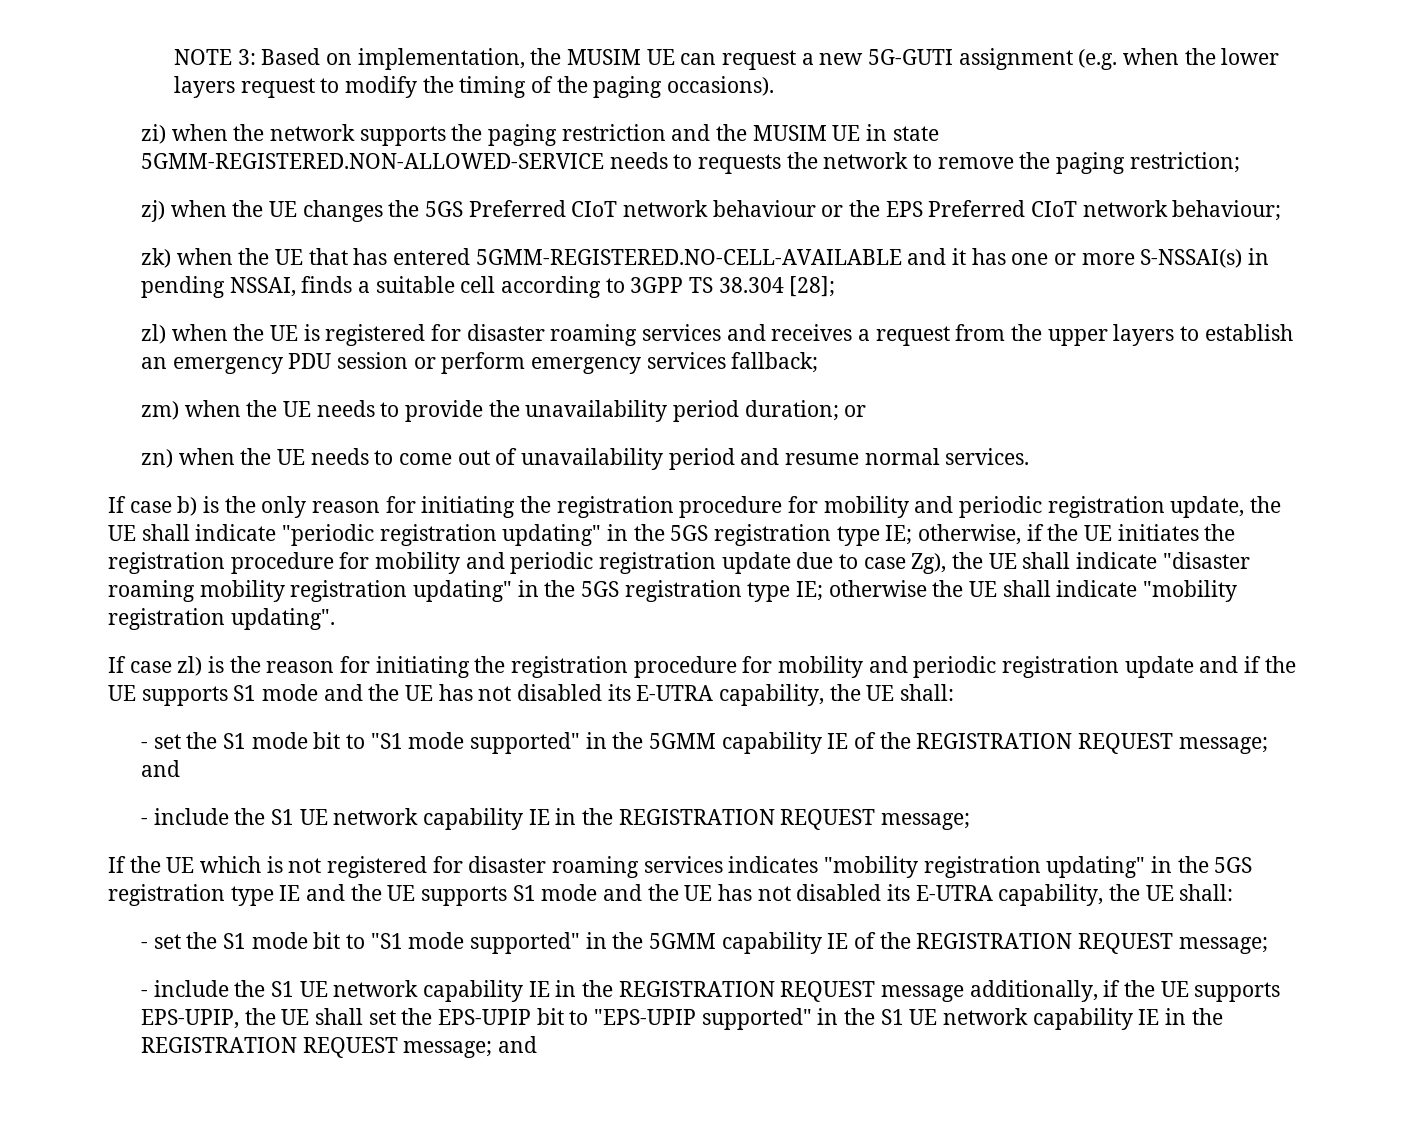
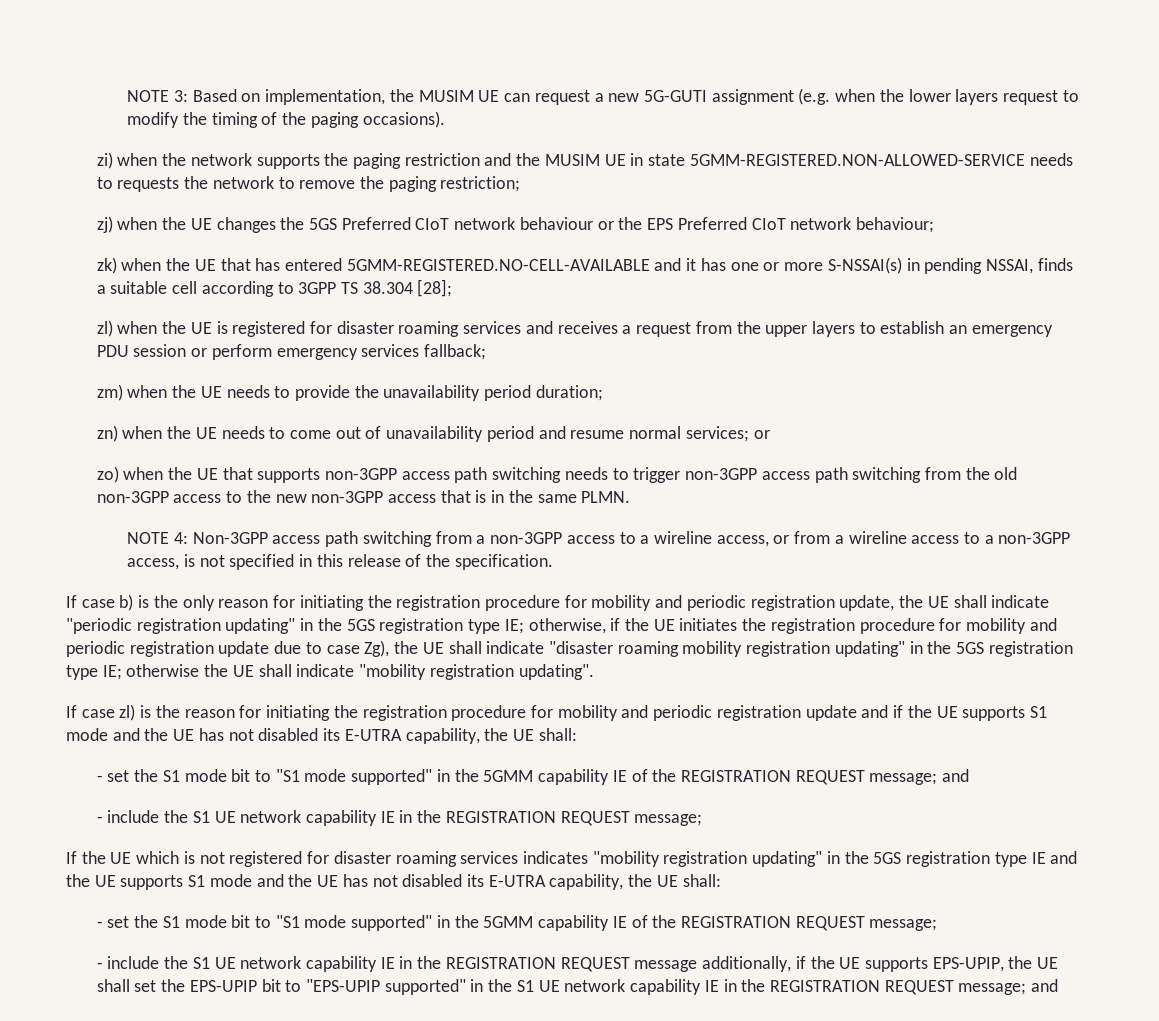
- zm) when the UE needs to provide the unavailability period duration; or
+ zm) when the UE needs to provide the unavailability period duration;
- zn) when the UE needs to come out of unavailability period and resume normal services.
+ zn) when the UE needs to come out of unavailability period and resume normal services; or
+ zo) when the UE that supports non-3GPP access path switching needs to trigger non-3GPP access path switching from the old non-3GPP access to the new non-3GPP access that is in the same PLMN.
+ NOTE 4: Non-3GPP access path switching from a non-3GPP access to a wireline access, or from a wireline access to a non-3GPP access, is not specified in this release of the specification.

